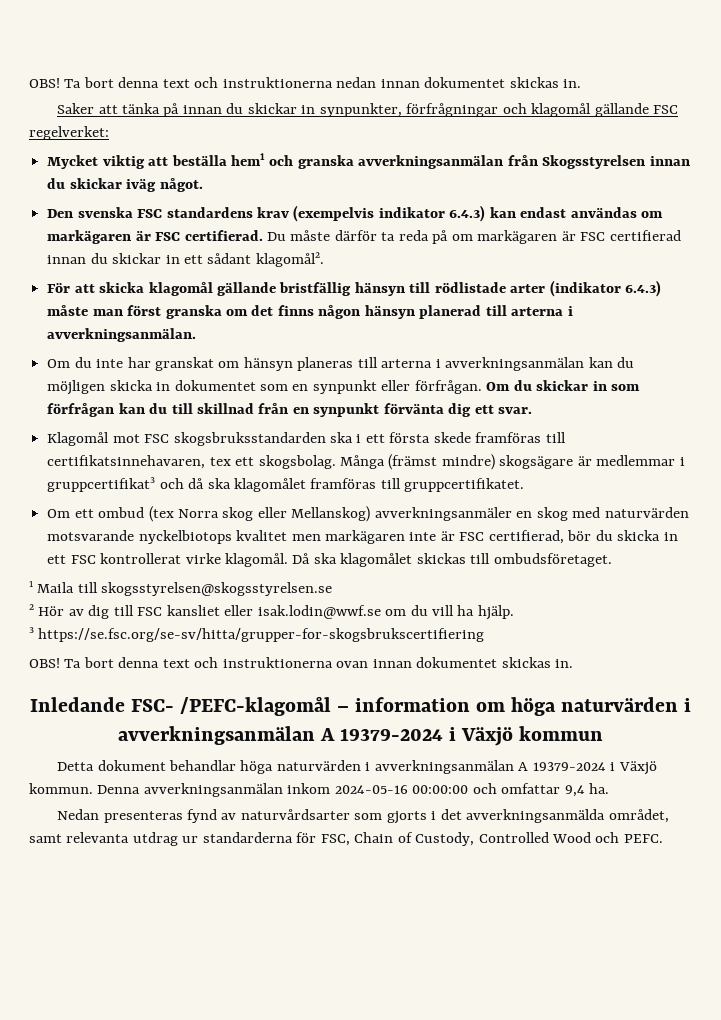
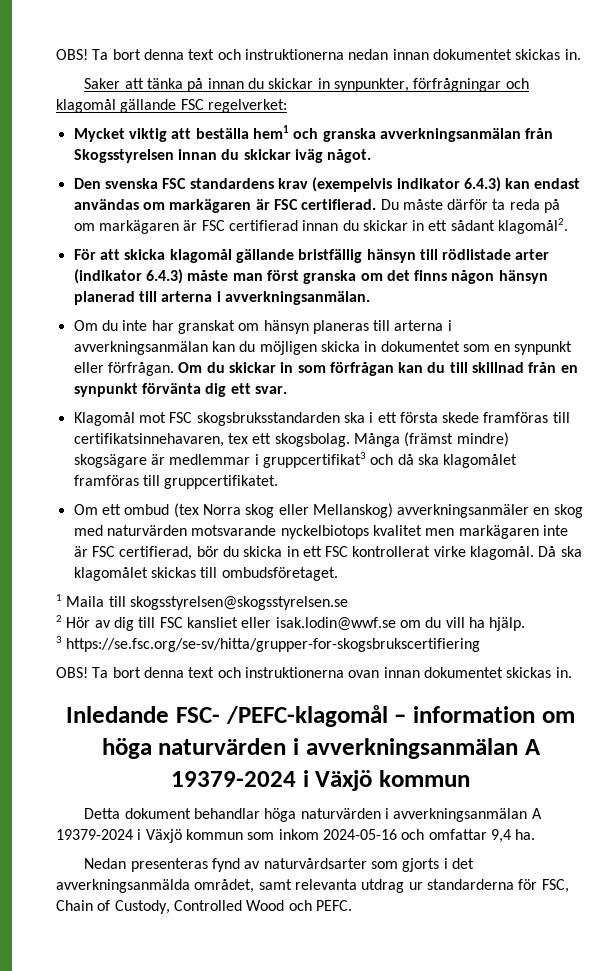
- Detta dokument behandlar höga naturvärden i avverkningsanmälan A 19379-2024 i Växjö kommun. Denna avverkningsanmälan inkom 2024-05-16 00:00:00 och omfattar 9,4 ha.
+ Detta dokument behandlar höga naturvärden i avverkningsanmälan A 19379-2024 i Växjö kommun som inkom 2024-05-16 och omfattar 9,4 ha.

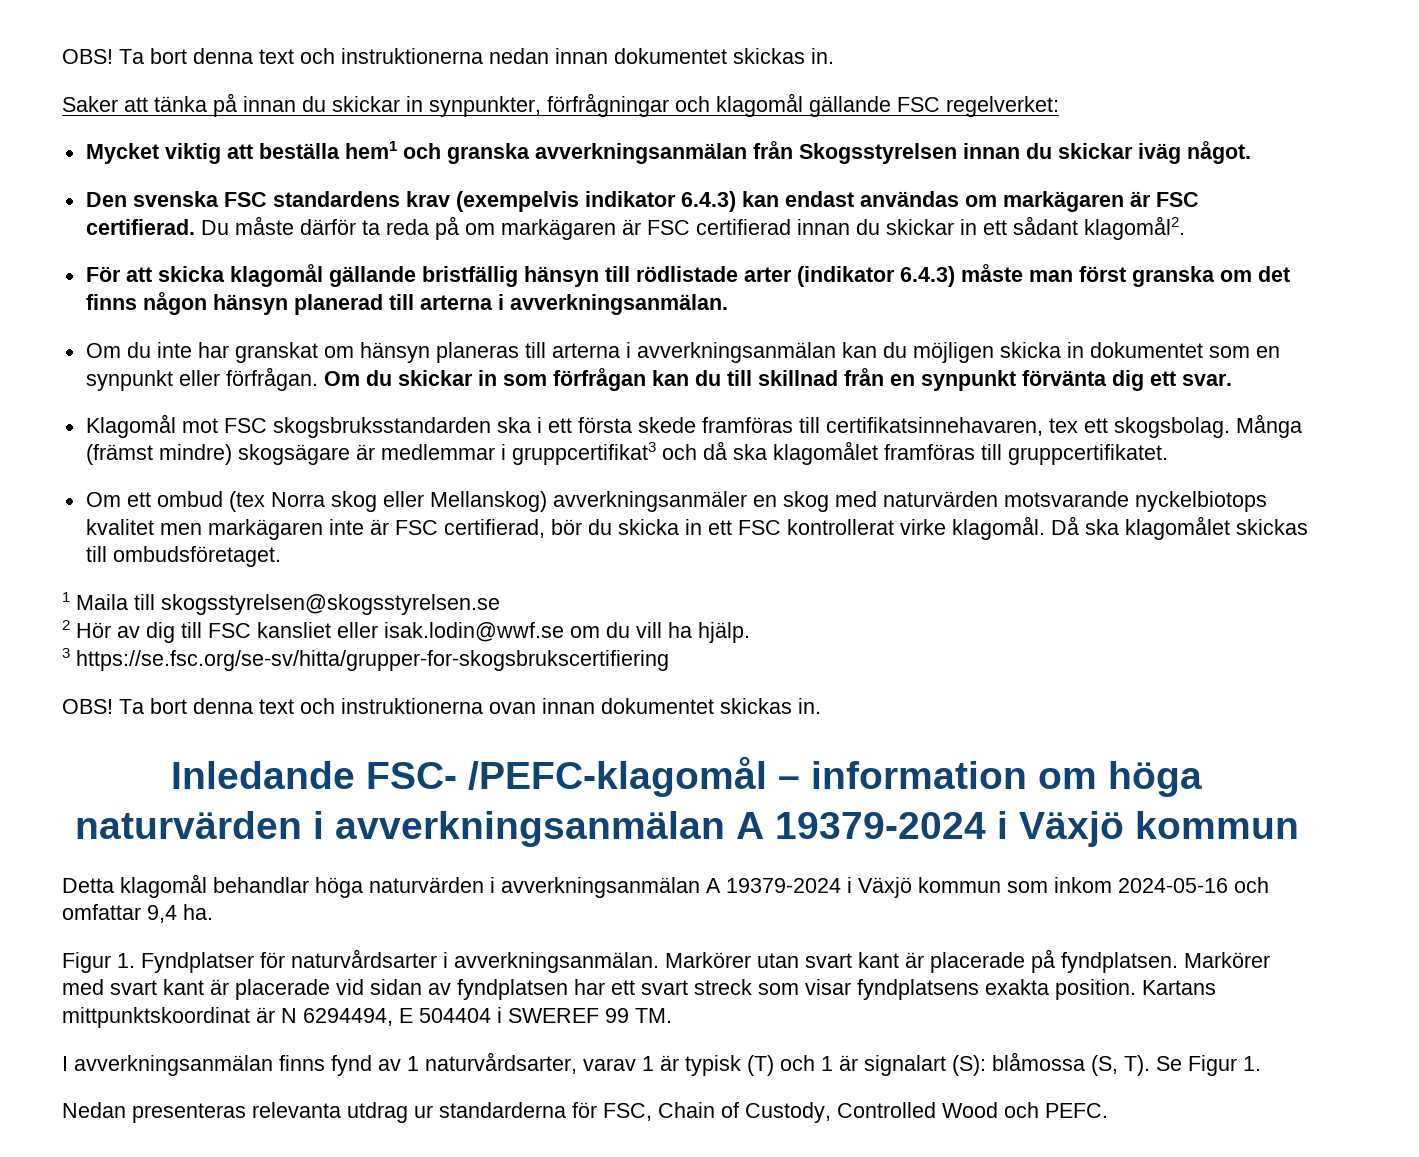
- Detta dokument behandlar höga naturvärden i avverkningsanmälan A 19379-2024 i Växjö kommun som inkom 2024-05-16 och omfattar 9,4 ha.
+ Detta klagomål behandlar höga naturvärden i avverkningsanmälan A 19379-2024 i Växjö kommun som inkom 2024-05-16 och omfattar 9,4 ha.
- Nedan presenteras fynd av naturvårdsarter som gjorts i det avverkningsanmälda området, samt relevanta utdrag ur standarderna för FSC, Chain of Custody, Controlled Wood och PEFC.
+ Figur 1. Fyndplatser för naturvårdsarter i avverkningsanmälan. Markörer utan svart kant är placerade på fyndplatsen. Markörer med svart kant är placerade vid sidan av fyndplatsen har ett svart streck som visar fyndplatsens exakta position. Kartans mittpunktskoordinat är N 6294494, E 504404 i SWEREF 99 TM.
+ I avverkningsanmälan finns fynd av 1 naturvårdsarter, varav 1 är typisk (T) och 1 är signalart (S): blåmossa (S, T). Se Figur 1.
+ Nedan presenteras relevanta utdrag ur standarderna för FSC, Chain of Custody, Controlled Wood och PEFC.

